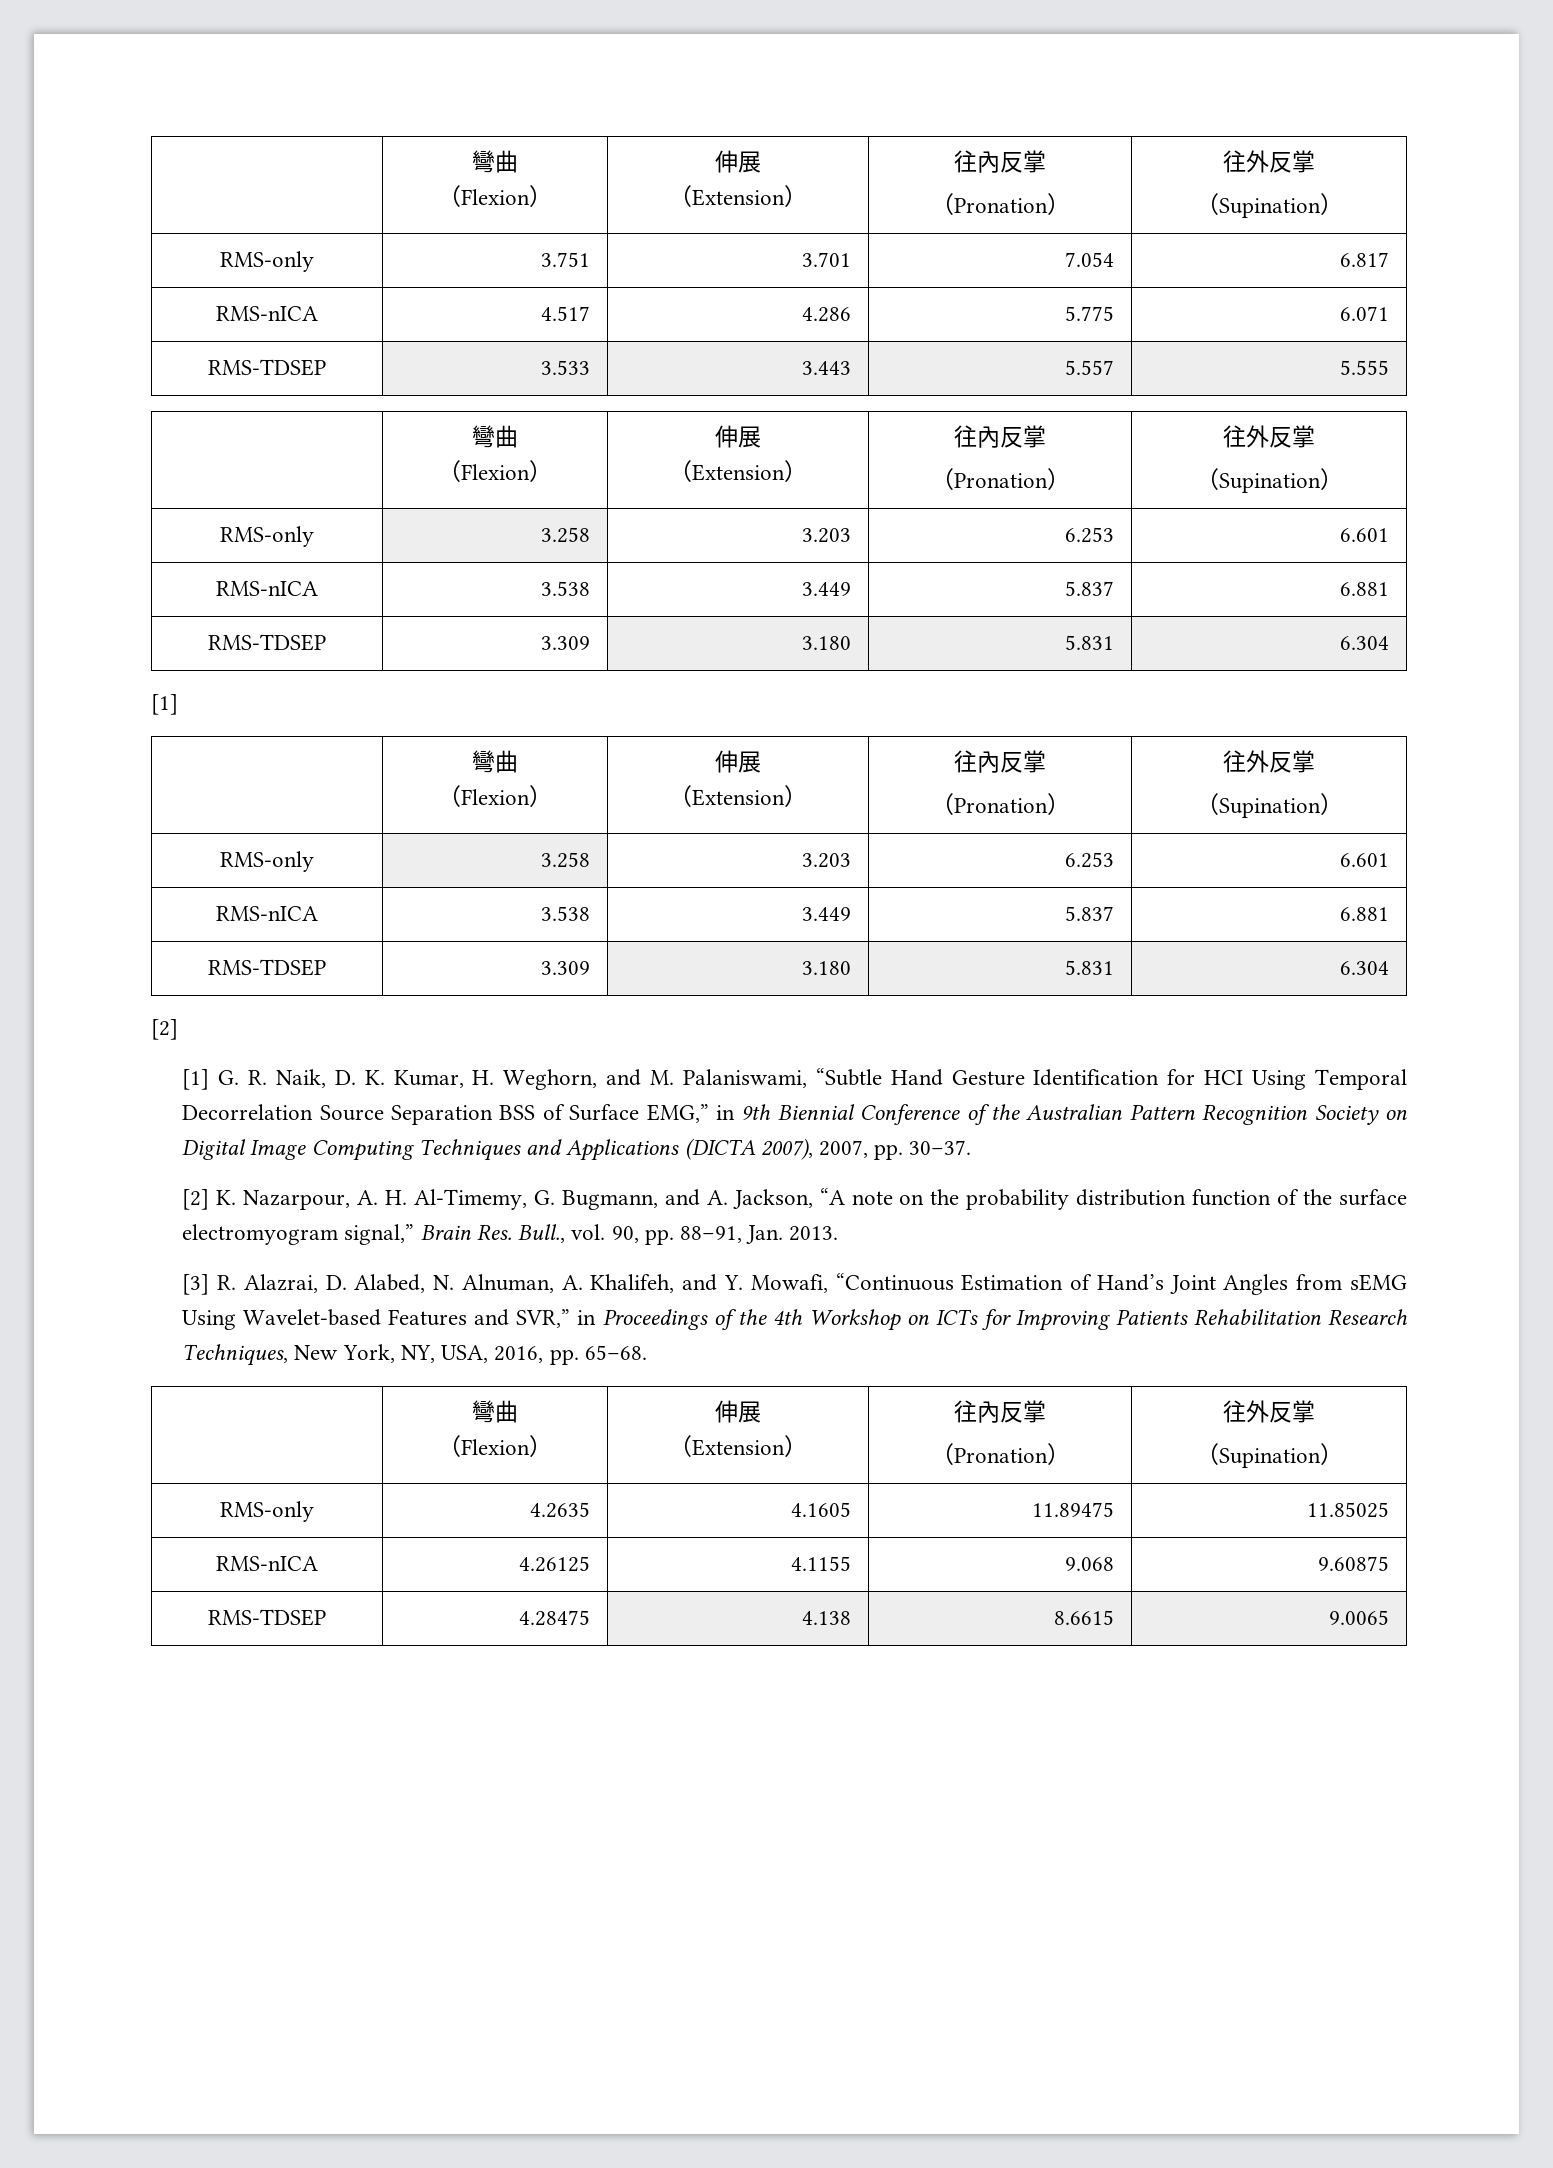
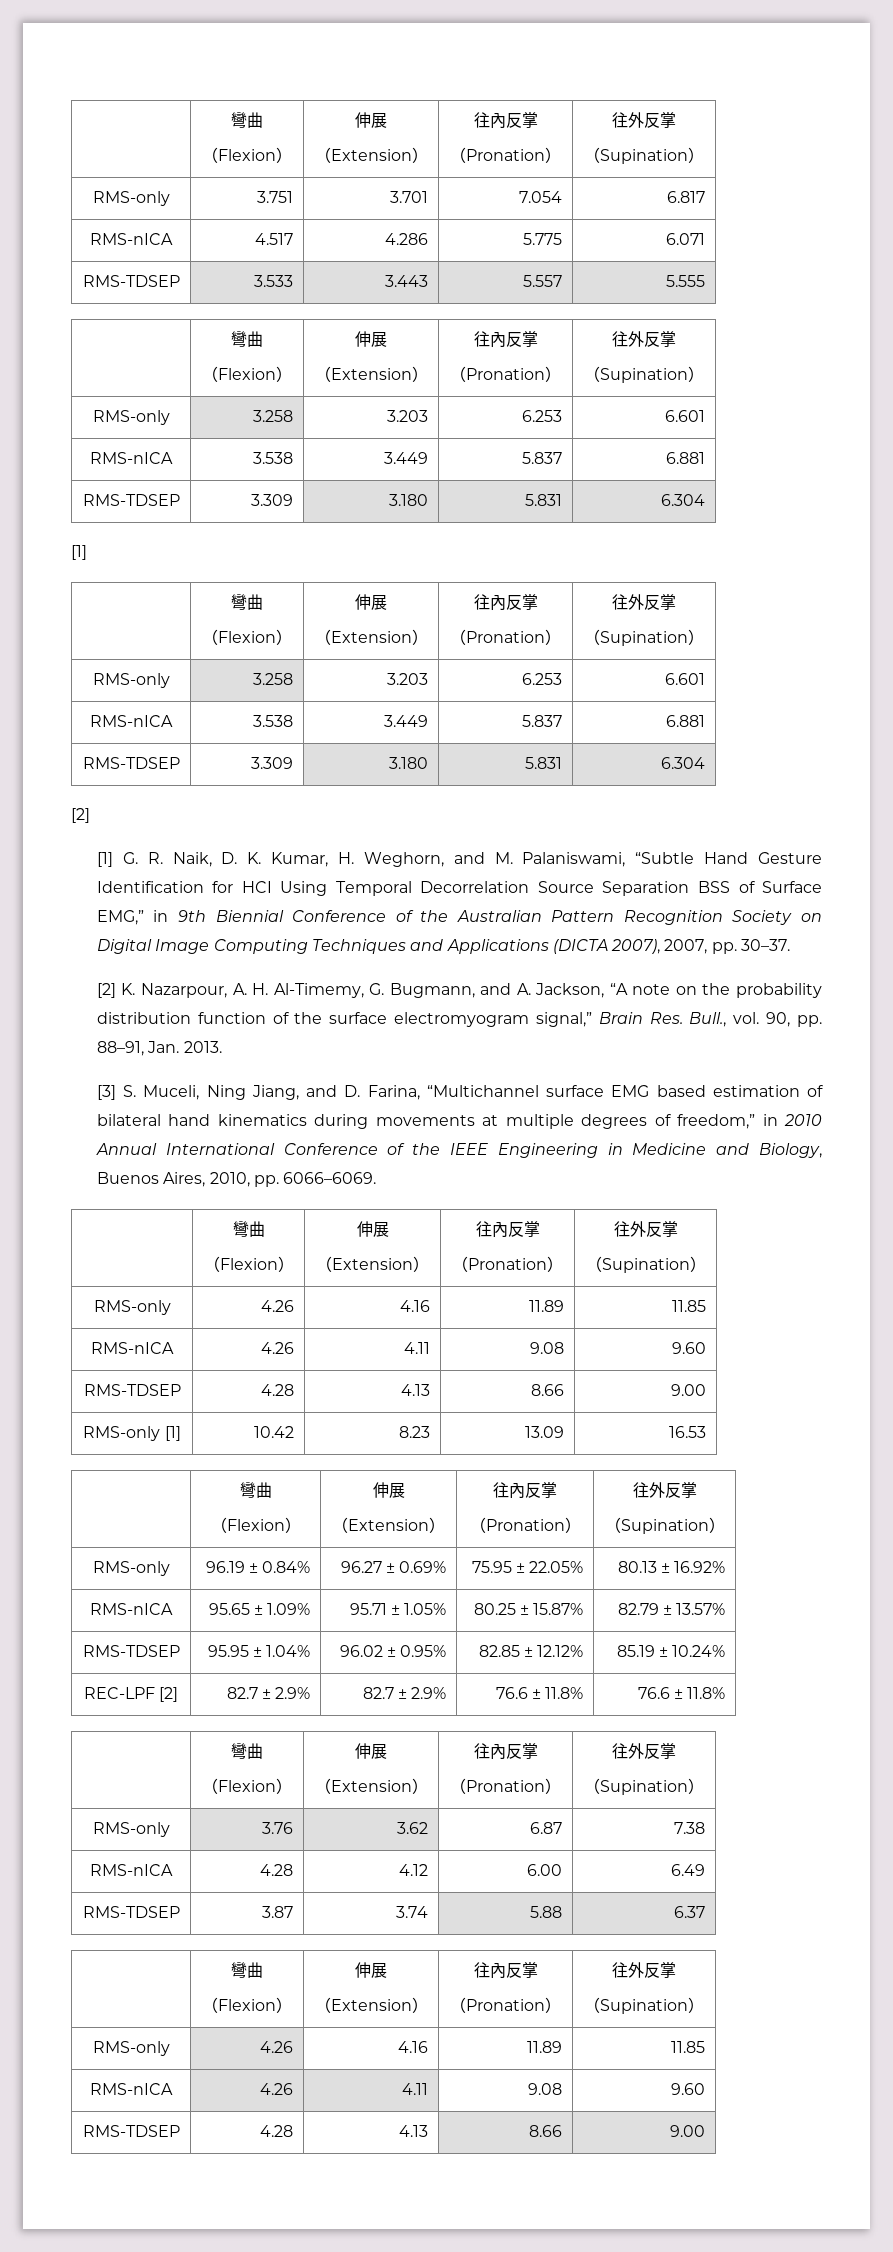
- [3] R. Alazrai, D. Alabed, N. Alnuman, A. Khalifeh, and Y. Mowafi, “Continuous Estimation of Hand’s Joint Angles from sEMG Using Wavelet-based Features and SVR,” in Proceedings of the 4th Workshop on ICTs for Improving Patients Rehabilitation Research Techniques, New York, NY, USA, 2016, pp. 65–68.
+ [3] S. Muceli, Ning Jiang, and D. Farina, “Multichannel surface EMG based estimation of bilateral hand kinematics during movements at multiple degrees of freedom,” in 2010 Annual International Conference of the IEEE Engineering in Medicine and Biology, Buenos Aires, 2010, pp. 6066–6069.
  | 彎曲
  （Flexion） | 伸展
  （Extension） | 往內反掌
  （Pronation） | 往外反掌
  （Supination）
- RMS-only | 4.2635 | 4.1605 | 11.89475 | 11.85025
- RMS-nICA | 4.26125 | 4.1155 | 9.068 | 9.60875
- RMS-TDSEP | 4.28475 | 4.138 | 8.6615 | 9.0065
+ RMS-only | 4.26 | 4.16 | 11.89 | 11.85
+ RMS-nICA | 4.26 | 4.11 | 9.08 | 9.60
+ RMS-TDSEP | 4.28 | 4.13 | 8.66 | 9.00
+ RMS-only [1] | 10.42 | 8.23 | 13.09 | 16.53
+ | 彎曲
+ （Flexion） | 伸展
+ （Extension） | 往內反掌
+ （Pronation） | 往外反掌
+ （Supination）
+ RMS-only | 96.19 ± 0.84% | 96.27 ± 0.69% | 75.95 ± 22.05% | 80.13 ± 16.92%
+ RMS-nICA | 95.65 ± 1.09% | 95.71 ± 1.05% | 80.25 ± 15.87% | 82.79 ± 13.57%
+ RMS-TDSEP | 95.95 ± 1.04% | 96.02 ± 0.95% | 82.85 ± 12.12% | 85.19 ± 10.24%
+ REC-LPF [2] | 82.7 ± 2.9% | 82.7 ± 2.9% | 76.6 ± 11.8% | 76.6 ± 11.8%
+ | 彎曲
+ （Flexion） | 伸展
+ （Extension） | 往內反掌
+ （Pronation） | 往外反掌
+ （Supination）
+ RMS-only | 3.76 | 3.62 | 6.87 | 7.38
+ RMS-nICA | 4.28 | 4.12 | 6.00 | 6.49
+ RMS-TDSEP | 3.87 | 3.74 | 5.88 | 6.37
+ | 彎曲
+ （Flexion） | 伸展
+ （Extension） | 往內反掌
+ （Pronation） | 往外反掌
+ （Supination）
+ RMS-only | 4.26 | 4.16 | 11.89 | 11.85
+ RMS-nICA | 4.26 | 4.11 | 9.08 | 9.60
+ RMS-TDSEP | 4.28 | 4.13 | 8.66 | 9.00

